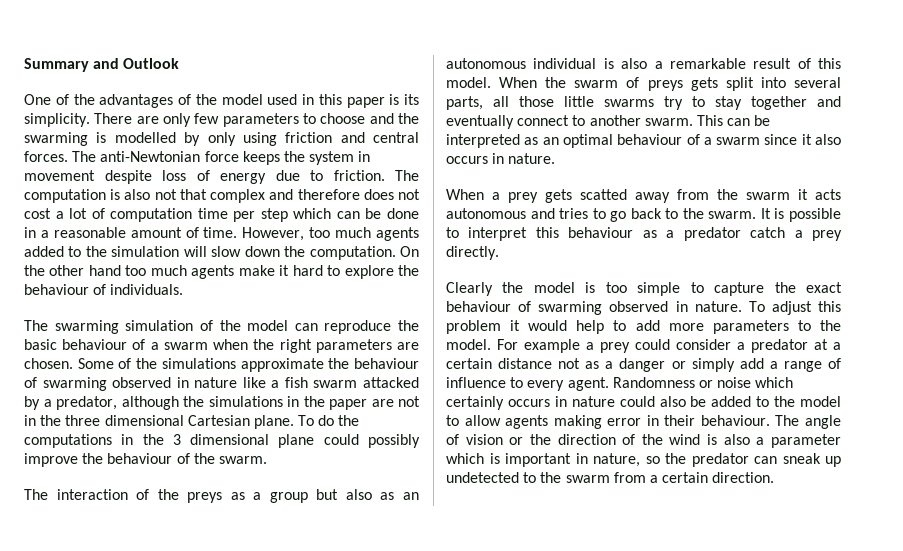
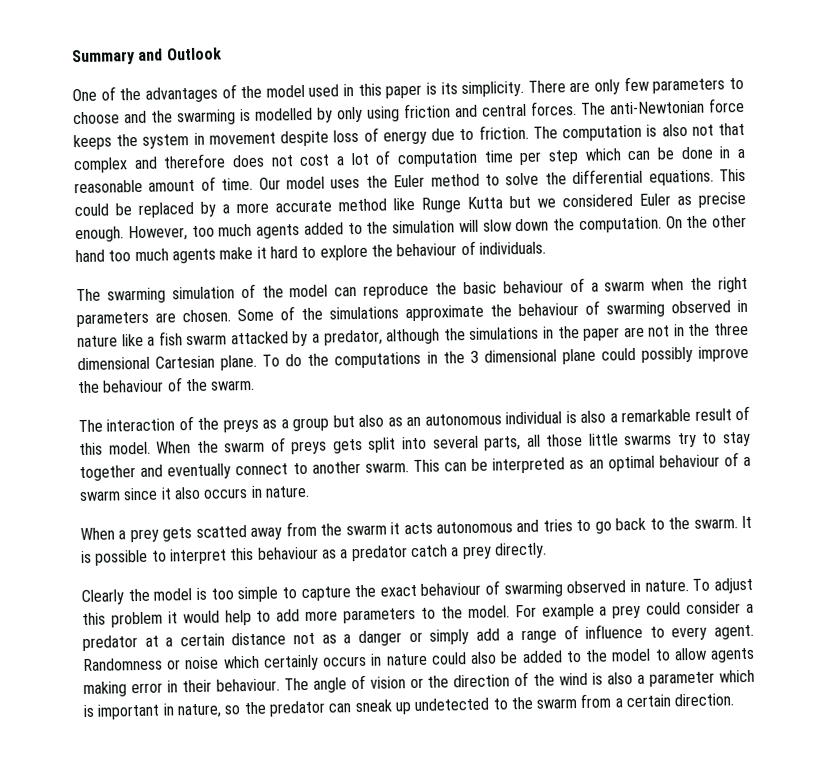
+ Our model uses the Euler method to solve the differential equations. This could be replaced by a more accurate method like Runge Kutta but we considered Euler as precise enough.

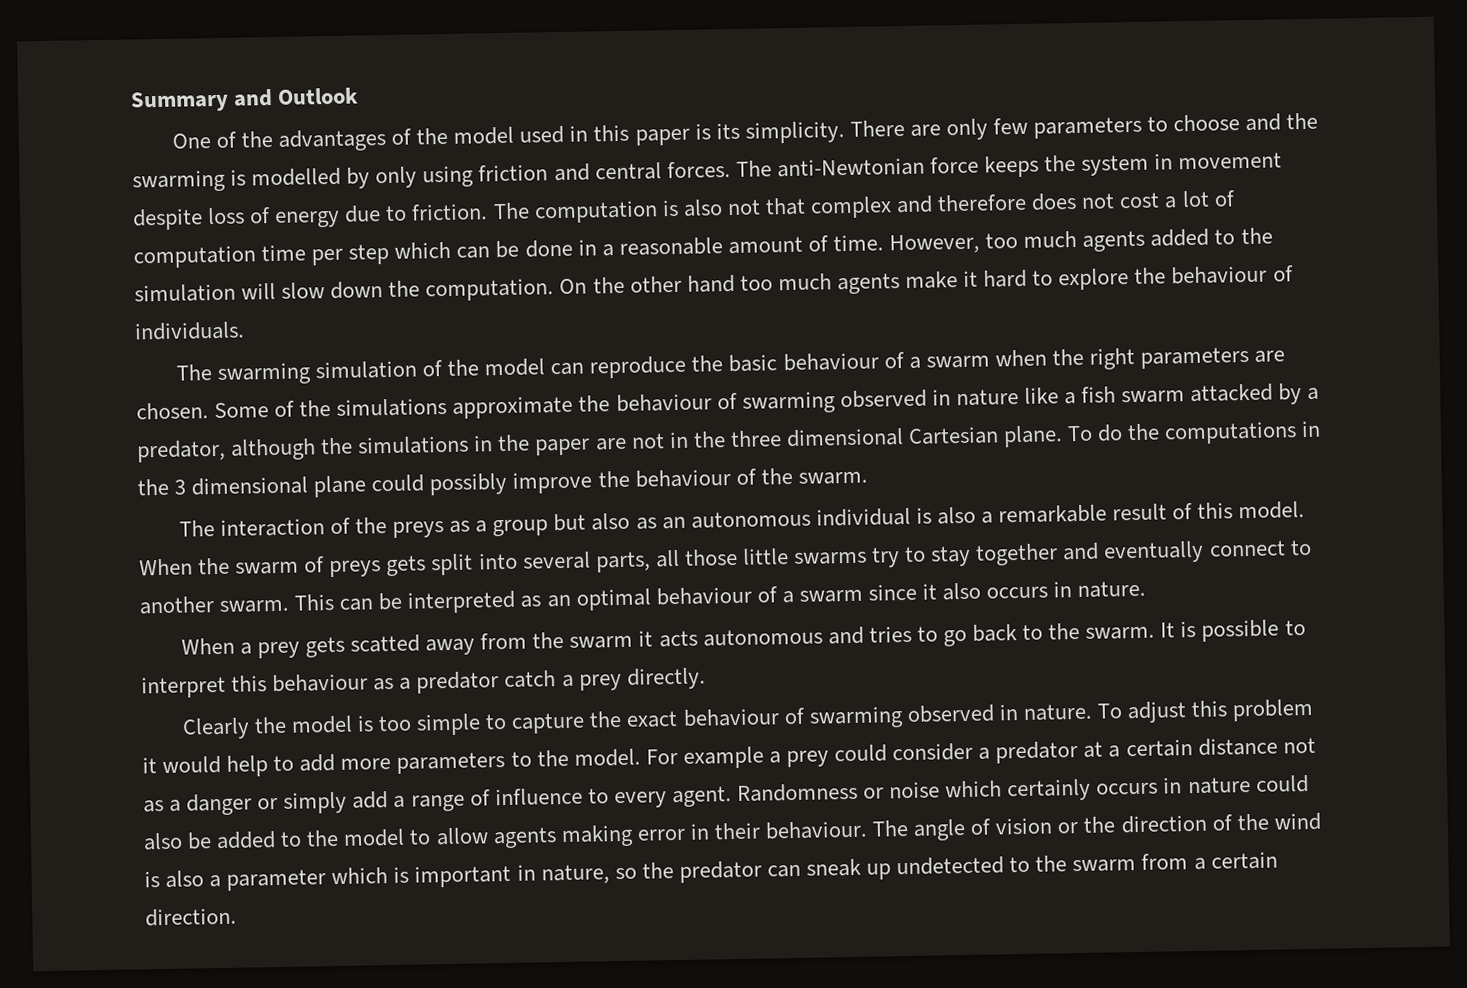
- Our model uses the Euler method to solve the differential equations. This could be replaced by a more accurate method like Runge Kutta but we considered Euler as precise enough.

